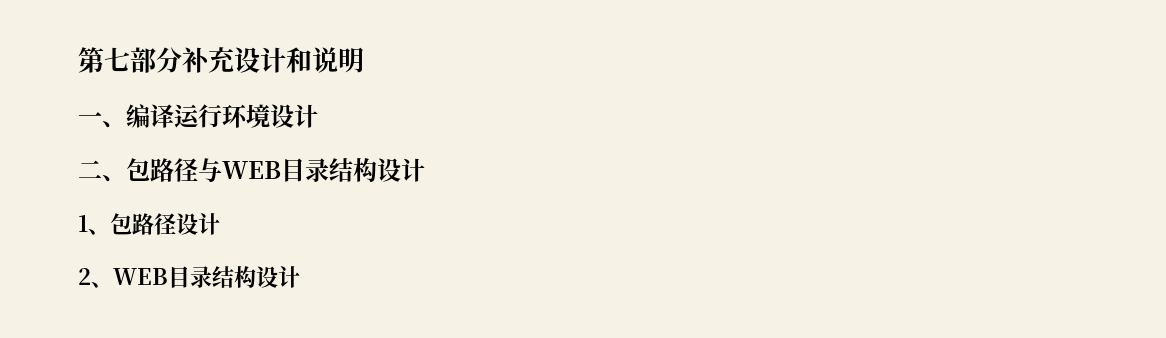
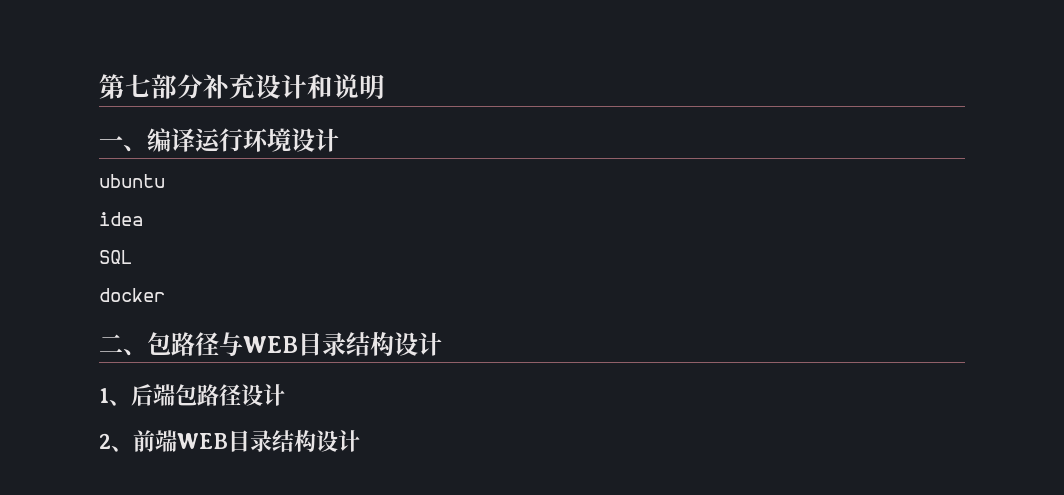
+ ubuntu
+ idea
+ SQL
+ docker
- 1、包路径设计
+ 1、后端包路径设计
- 2、WEB目录结构设计
+ 2、前端WEB目录结构设计

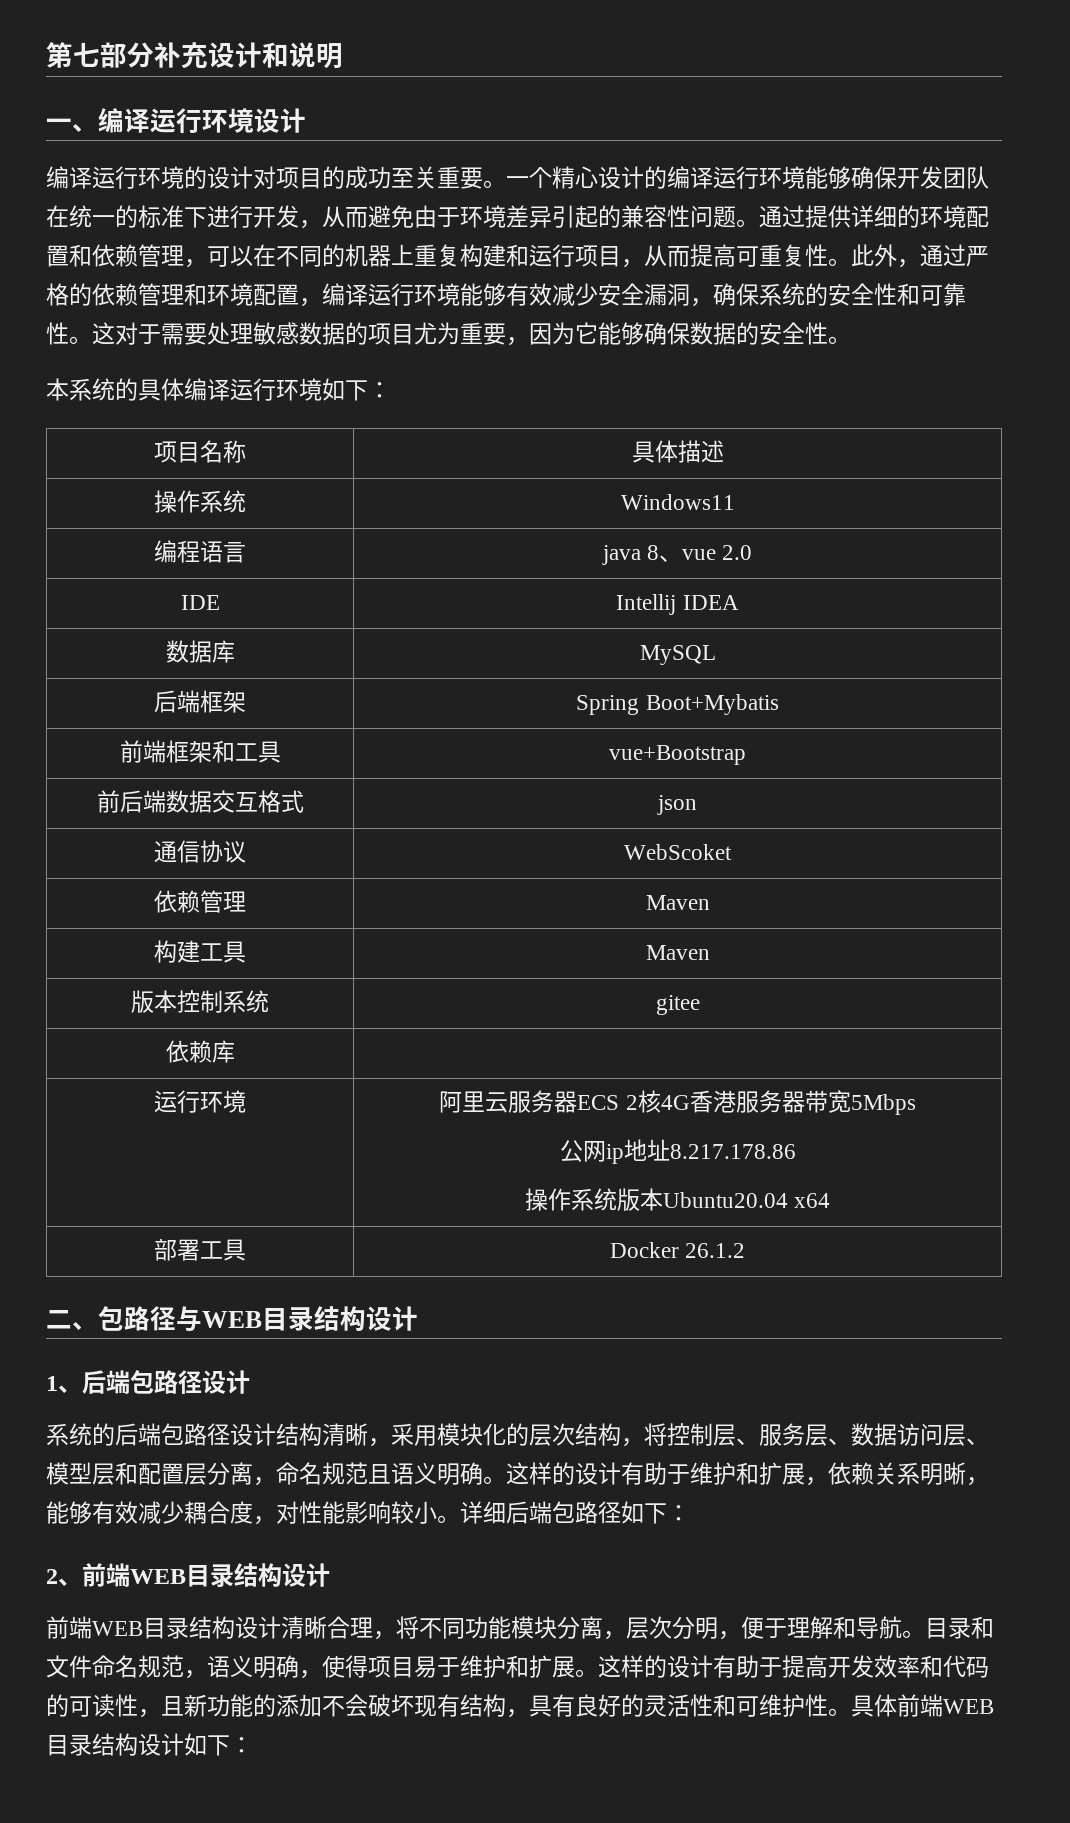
- ubuntu
- idea
- SQL
- docker
+ 编译运行环境的设计对项目的成功至关重要。一个精心设计的编译运行环境能够确保开发团队在统一的标准下进行开发，从而避免由于环境差异引起的兼容性问题。通过提供详细的环境配置和依赖管理，可以在不同的机器上重复构建和运行项目，从而提高可重复性。此外，通过严格的依赖管理和环境配置，编译运行环境能够有效减少安全漏洞，确保系统的安全性和可靠性。这对于需要处理敏感数据的项目尤为重要，因为它能够确保数据的安全性。
+ 本系统的具体编译运行环境如下：
+ 项目名称 | 具体描述
+ 操作系统 | Windows11
+ 编程语言 | java 8、vue 2.0
+ IDE | Intellij IDEA
+ 数据库 | MySQL
+ 后端框架 | Spring Boot+Mybatis
+ 前端框架和工具 | vue+Bootstrap
+ 前后端数据交互格式 | json
+ 通信协议 | WebScoket
+ 依赖管理 | Maven
+ 构建工具 | Maven
+ 版本控制系统 | gitee
+ 依赖库 |
+ 运行环境 | 阿里云服务器ECS 2核4G香港服务器带宽5Mbps
+ 公网ip地址8.217.178.86
+ 操作系统版本Ubuntu20.04 x64
+ 部署工具 | Docker 26.1.2
+ 系统的后端包路径设计结构清晰，采用模块化的层次结构，将控制层、服务层、数据访问层、模型层和配置层分离，命名规范且语义明确。这样的设计有助于维护和扩展，依赖关系明晰，能够有效减少耦合度，对性能影响较小。详细后端包路径如下：
+ 前端WEB目录结构设计清晰合理，将不同功能模块分离，层次分明，便于理解和导航。目录和文件命名规范，语义明确，使得项目易于维护和扩展。这样的设计有助于提高开发效率和代码的可读性，且新功能的添加不会破坏现有结构，具有良好的灵活性和可维护性。具体前端WEB目录结构设计如下：

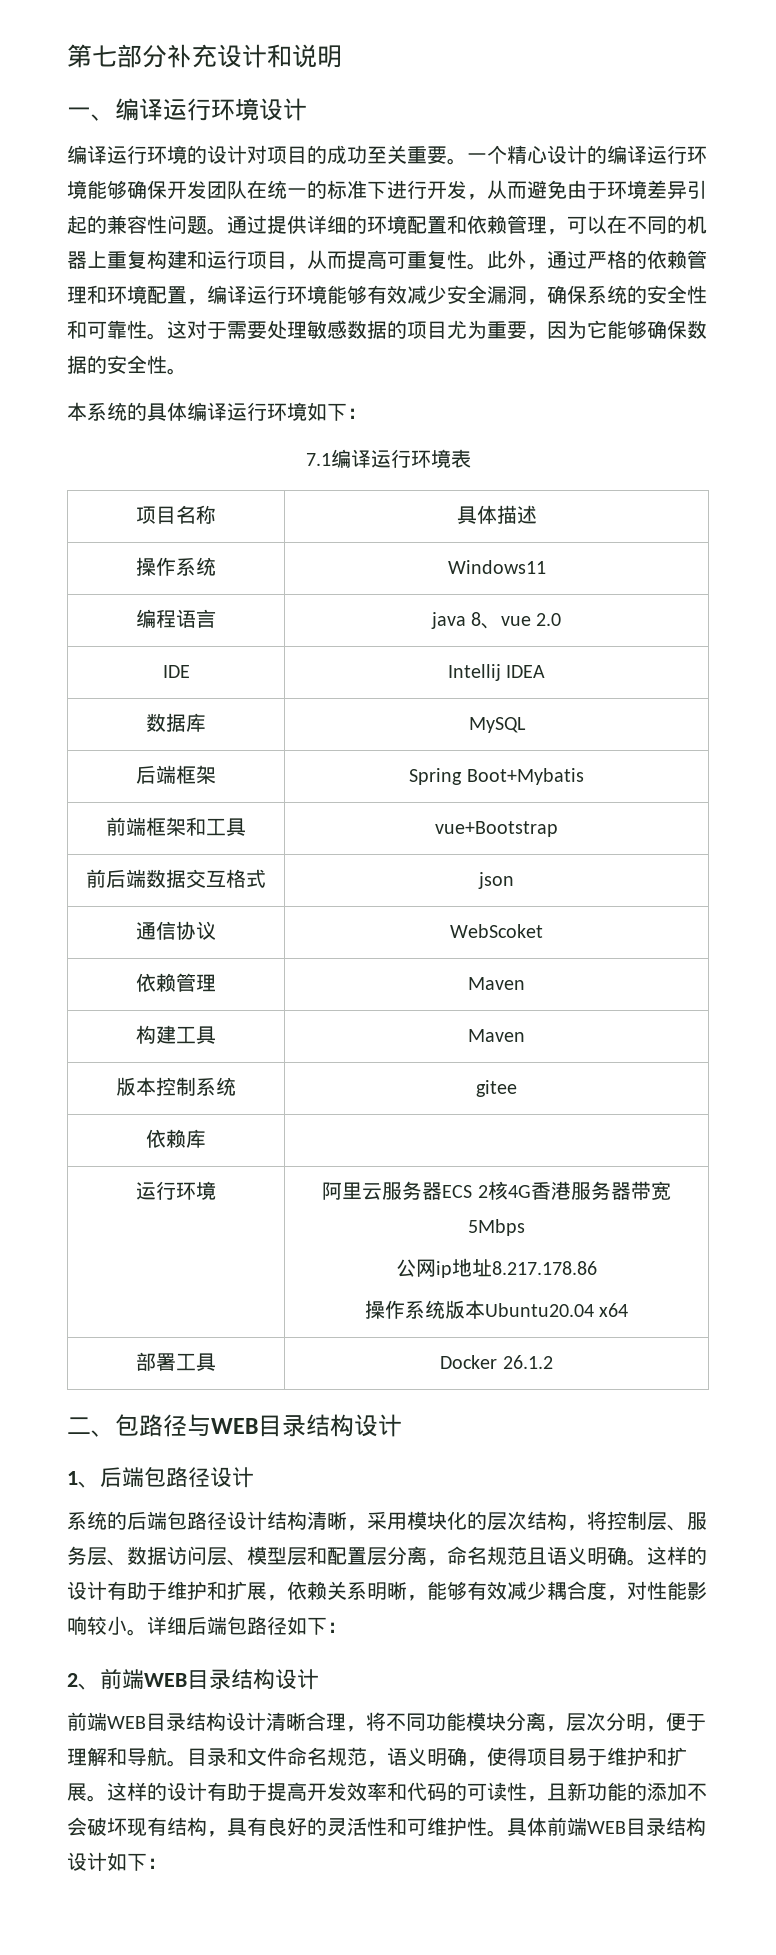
+ 7.1编译运行环境表

